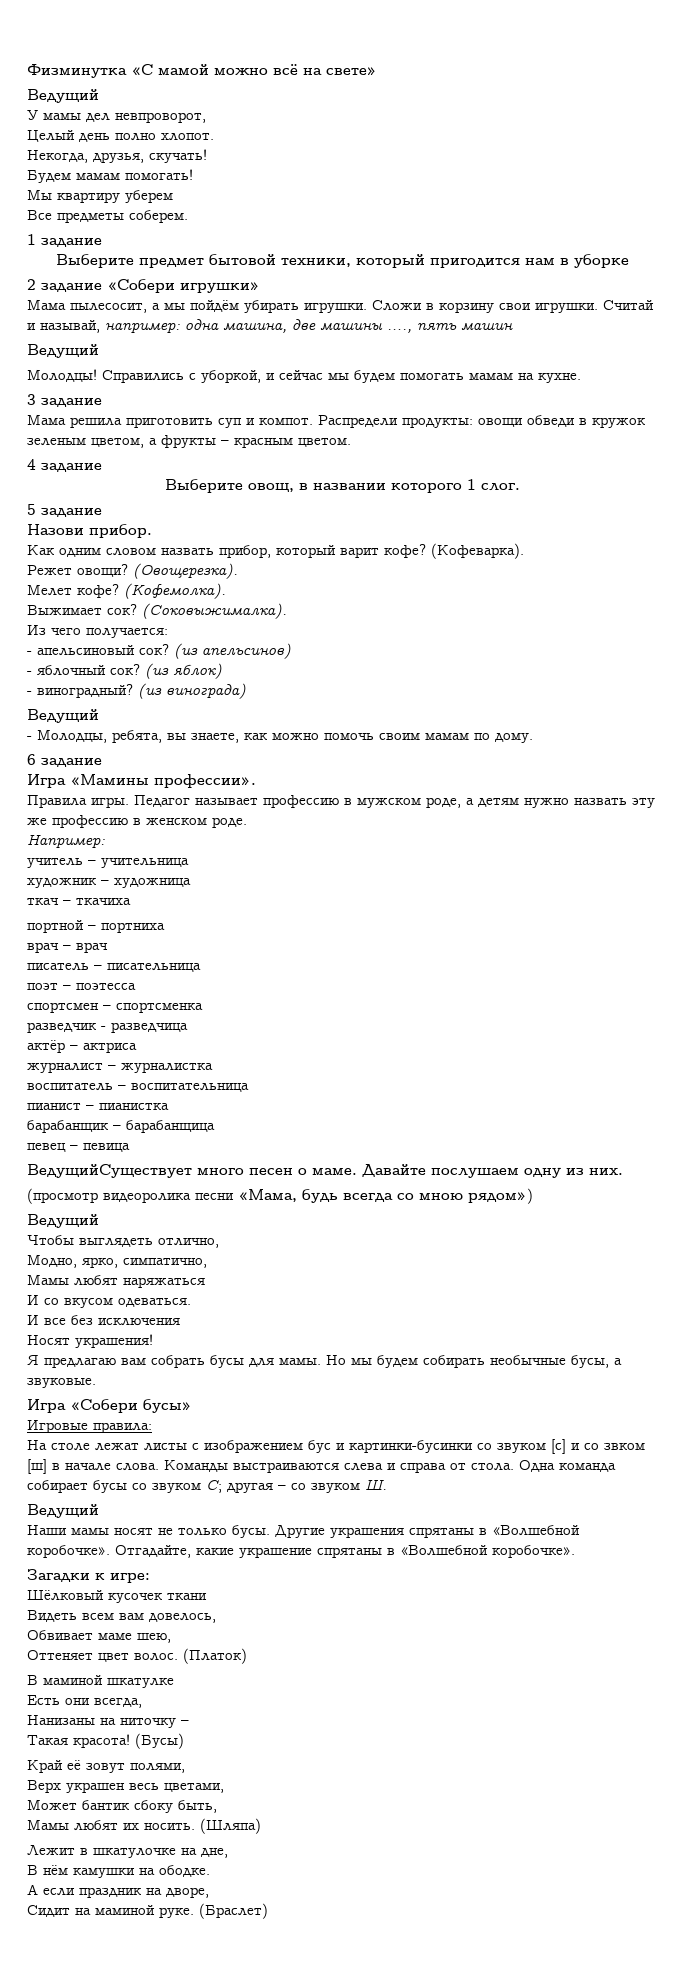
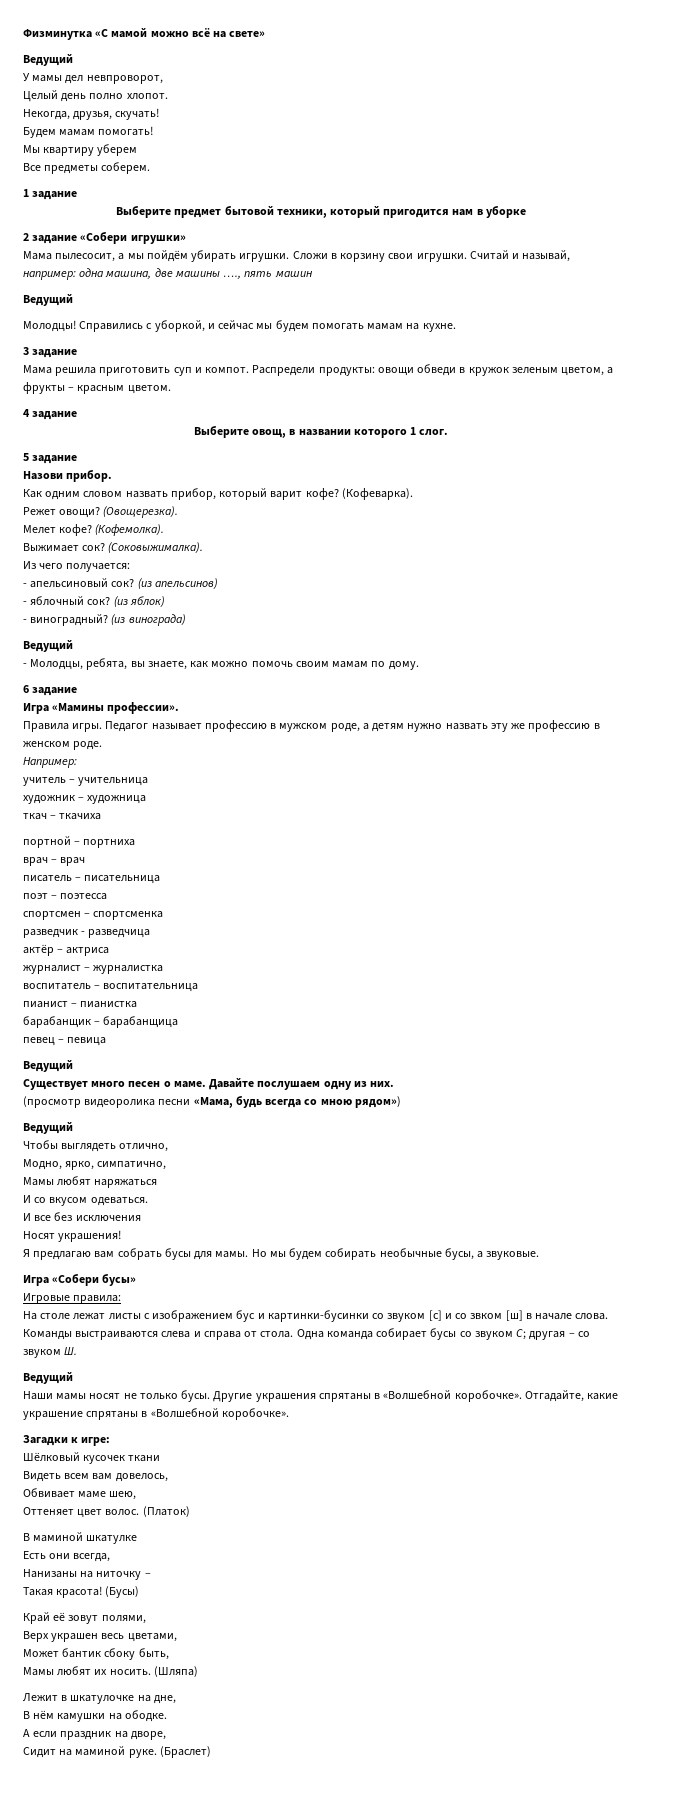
  певец – певица
- ВедущийСуществует много песен о маме.
+ Ведущий
+ Существует много песен о маме.

